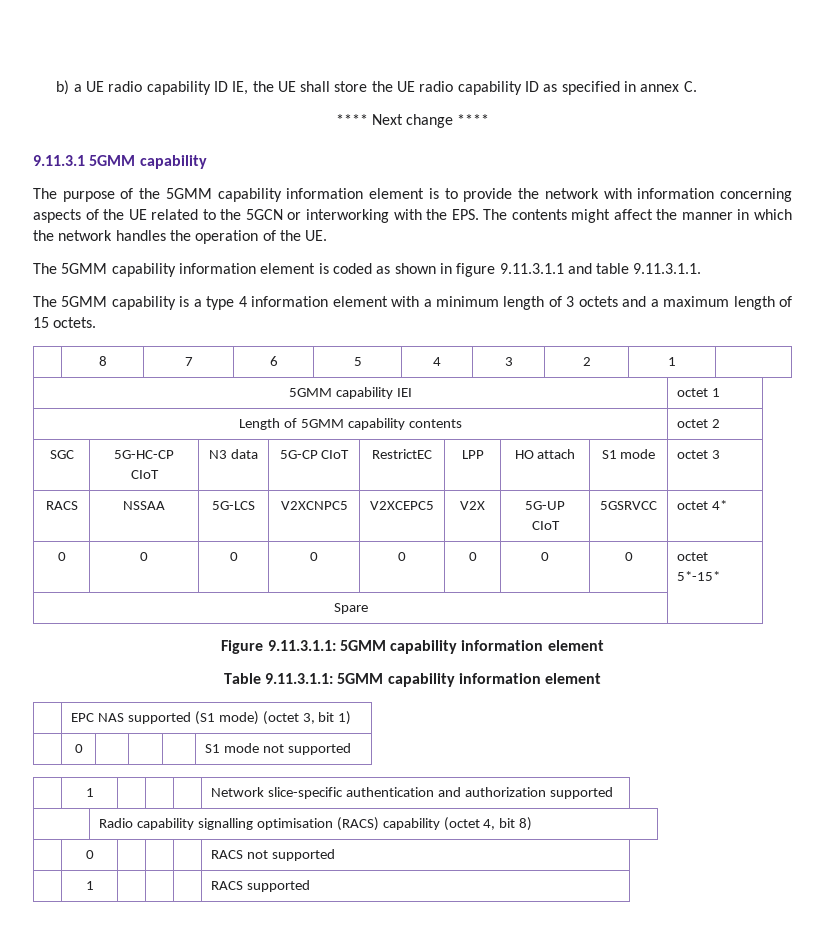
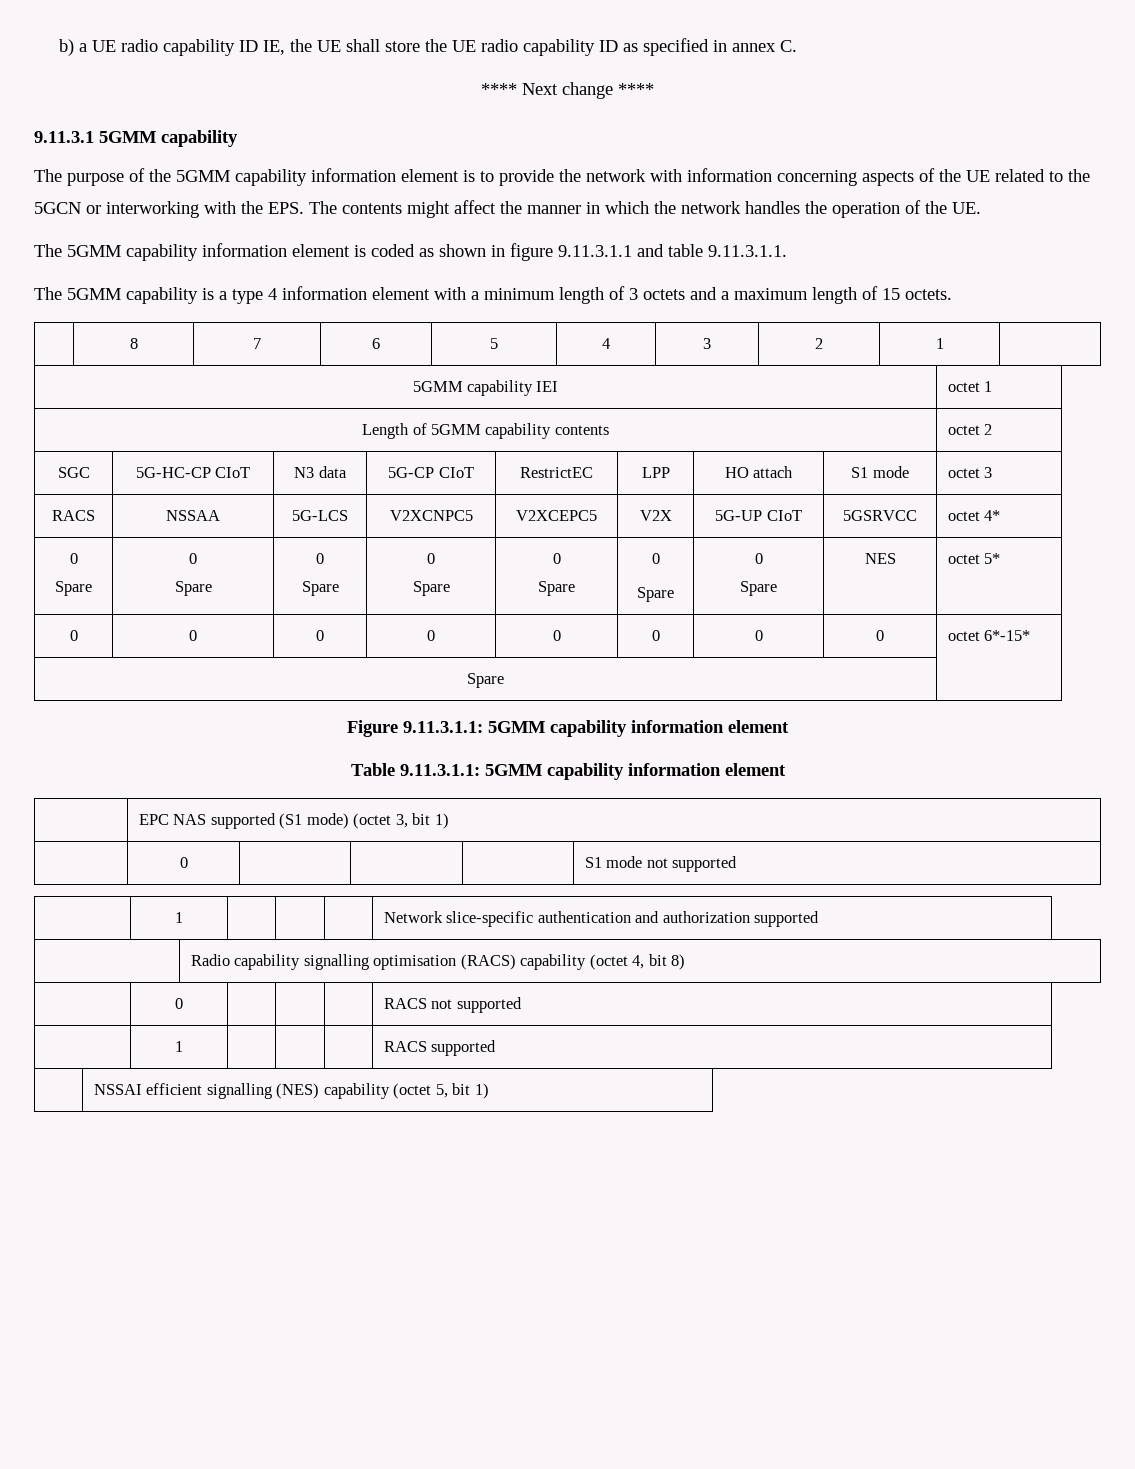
  RACS | NSSAA | 5G-LCS | V2XCNPC5 | V2XCEPC5 | V2X | 5G-UP CIoT | 5GSRVCC | octet 4*
- 0 | 0 | 0 | 0 | 0 | 0 | 0 | 0 | octet 5*-15*
+ 0
+ Spare | 0
+ Spare | 0
+ Spare | 0
+ Spare | 0
+ Spare | 0
+ Spare | 0
+ Spare | NES | octet 5*
+ 0 | 0 | 0 | 0 | 0 | 0 | 0 | 0 | octet 6*-15*
+ | NSSAI efficient signalling (NES) capability (octet 5, bit 1)

